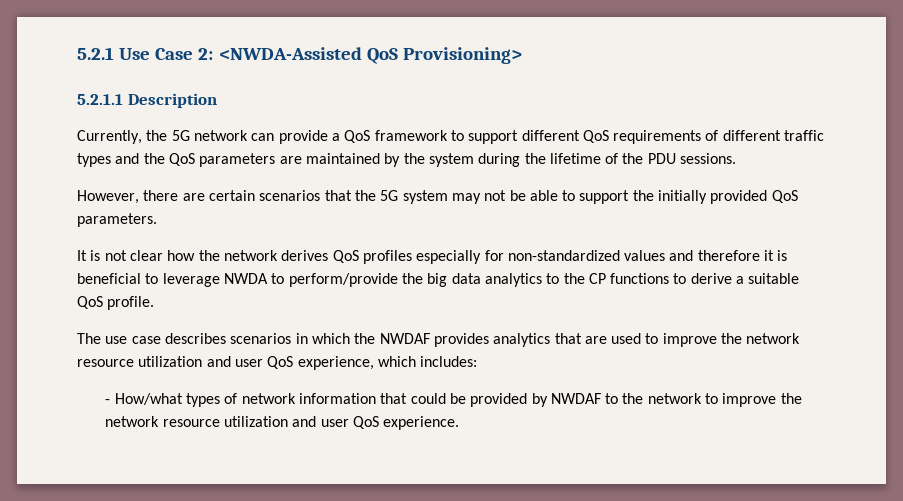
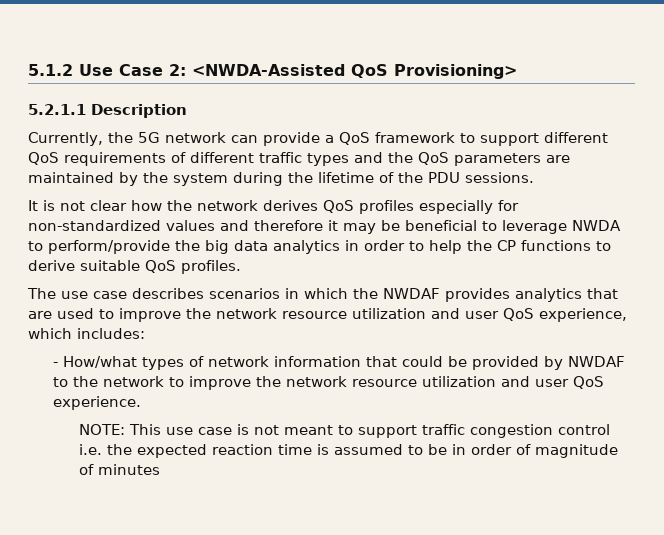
- 5.2.1 Use Case 2: <NWDA-Assisted QoS Provisioning>
+ 5.1.2 Use Case 2: <NWDA-Assisted QoS Provisioning>
- However, there are certain scenarios that the 5G system may not be able to support the initially provided QoS parameters.
- It is not clear how the network derives QoS profiles especially for non-standardized values and therefore it is beneficial to leverage NWDA to perform/provide the big data analytics to the CP functions to derive a suitable QoS profile.
+ It is not clear how the network derives QoS profiles especially for non-standardized values and therefore it may be beneficial to leverage NWDA to perform/provide the big data analytics in order to help the CP functions to derive suitable QoS profiles.
+ NOTE: This use case is not meant to support traffic congestion control i.e. the expected reaction time is assumed to be in order of magnitude of minutes

